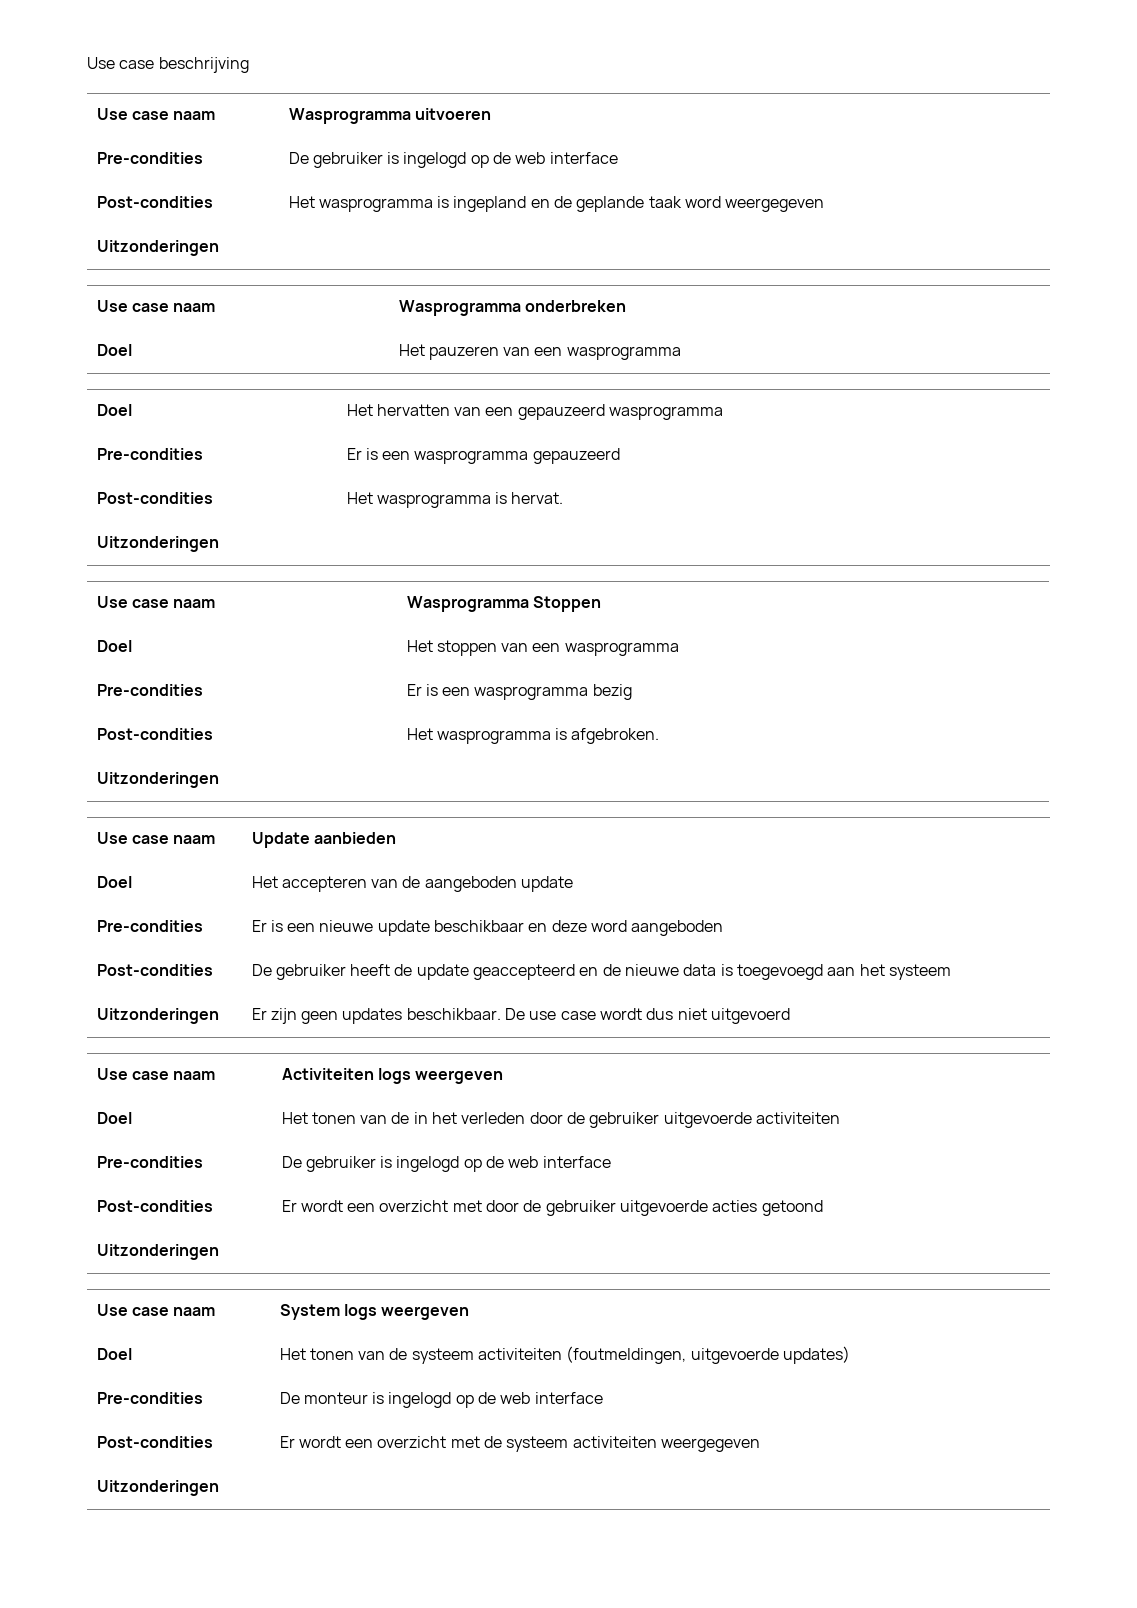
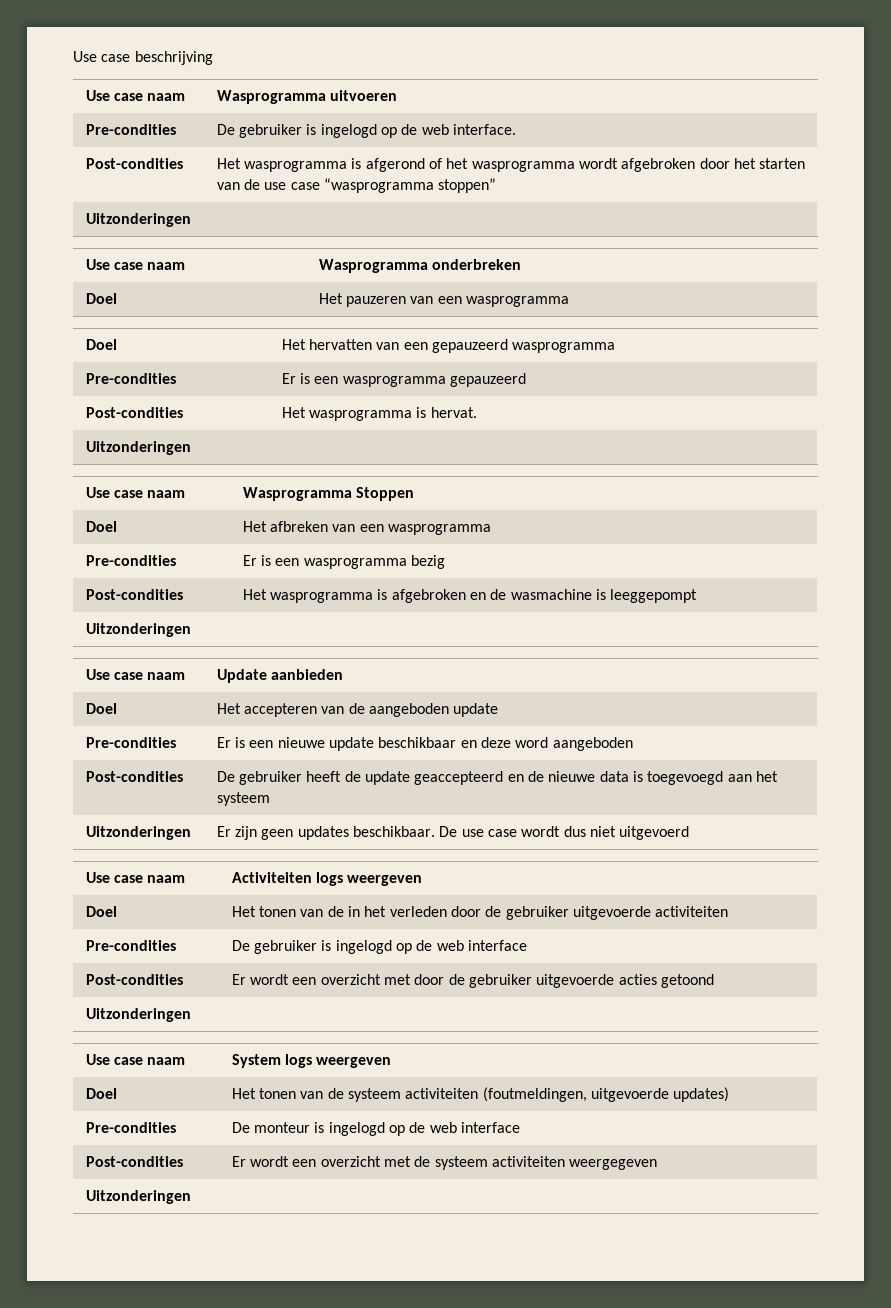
  Use case naam | Wasprogramma uitvoeren
- Pre-condities | De gebruiker is ingelogd op de web interface
- Post-condities | Het wasprogramma is ingepland en de geplande taak word weergegeven
+ Pre-condities | De gebruiker is ingelogd op de web interface.
+ Post-condities | Het wasprogramma is afgerond of het wasprogramma wordt afgebroken door het starten van de use case “wasprogramma stoppen”
- Doel | Het stoppen van een wasprogramma
+ Doel | Het afbreken van een wasprogramma
- Post-condities | Het wasprogramma is afgebroken.
+ Post-condities | Het wasprogramma is afgebroken en de wasmachine is leeggepompt

